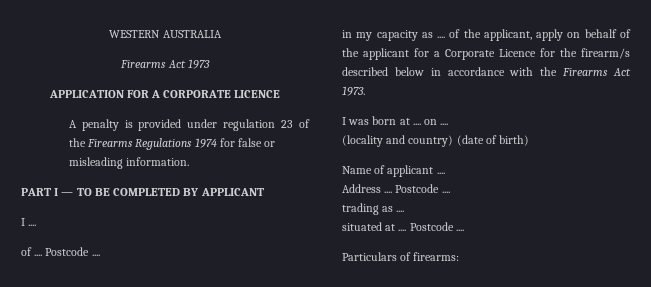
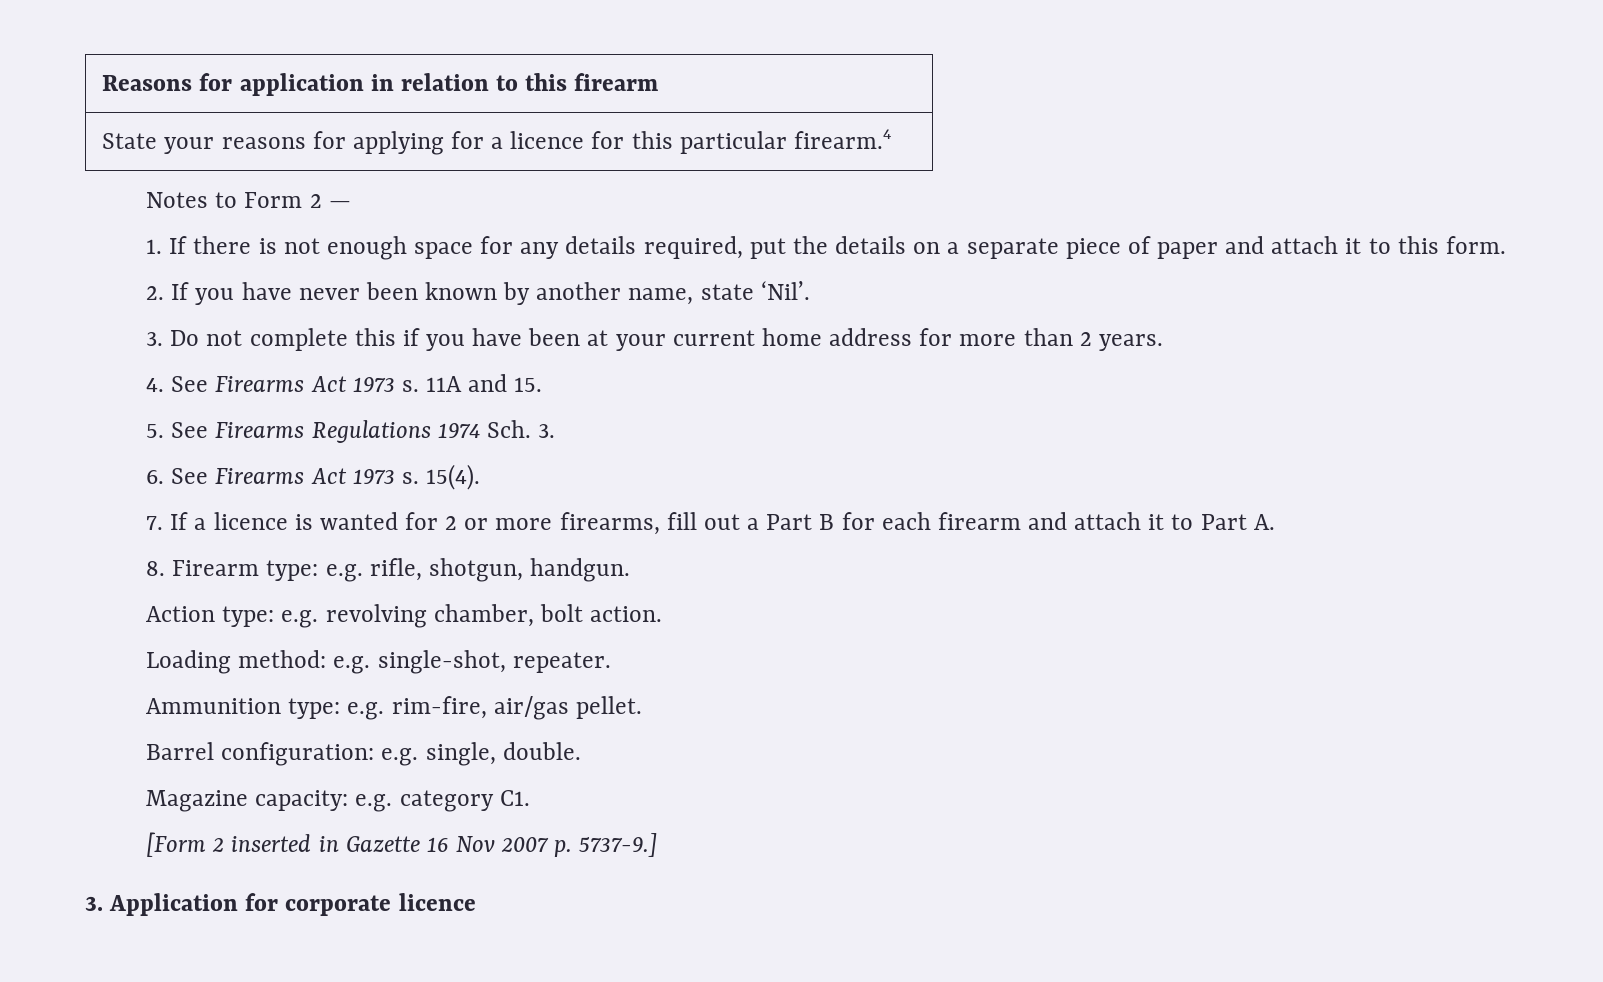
- WESTERN AUSTRALIA
- Firearms Act 1973
- APPLICATION FOR A CORPORATE LICENCE
- A penalty is provided under regulation 23 of the Firearms Regulations 1974 for false or misleading information.
- PART I — TO BE COMPLETED BY APPLICANT
- I ....
- of .... Postcode ....
- in my capacity as .... of the applicant, apply on behalf of the applicant for a Corporate Licence for the firearm/s described below in accordance with the Firearms Act 1973.
- I was born at .... on ....
- (locality and country) (date of birth)
- Name of applicant ....
- Address .... Postcode ....
- trading as ....
- situated at .... Postcode ....
- Particulars of firearms:
+ Reasons for application in relation to this firearm
+ State your reasons for applying for a licence for this particular firearm.4
+ Notes to Form 2 —
+ 1. If there is not enough space for any details required, put the details on a separate piece of paper and attach it to this form.
+ 2. If you have never been known by another name, state ‘Nil’.
+ 3. Do not complete this if you have been at your current home address for more than 2 years.
+ 4. See Firearms Act 1973 s. 11A and 15.
+ 5. See Firearms Regulations 1974 Sch. 3.
+ 6. See Firearms Act 1973 s. 15(4).
+ 7. If a licence is wanted for 2 or more firearms, fill out a Part B for each firearm and attach it to Part A.
+ 8. Firearm type: e.g. rifle, shotgun, handgun.
+ Action type: e.g. revolving chamber, bolt action.
+ Loading method: e.g. single-shot, repeater.
+ Ammunition type: e.g. rim-fire, air/gas pellet.
+ Barrel configuration: e.g. single, double.
+ Magazine capacity: e.g. category C1.
+ [Form 2 inserted in Gazette 16 Nov 2007 p. 5737-9.]
+ 3. Application for corporate licence

